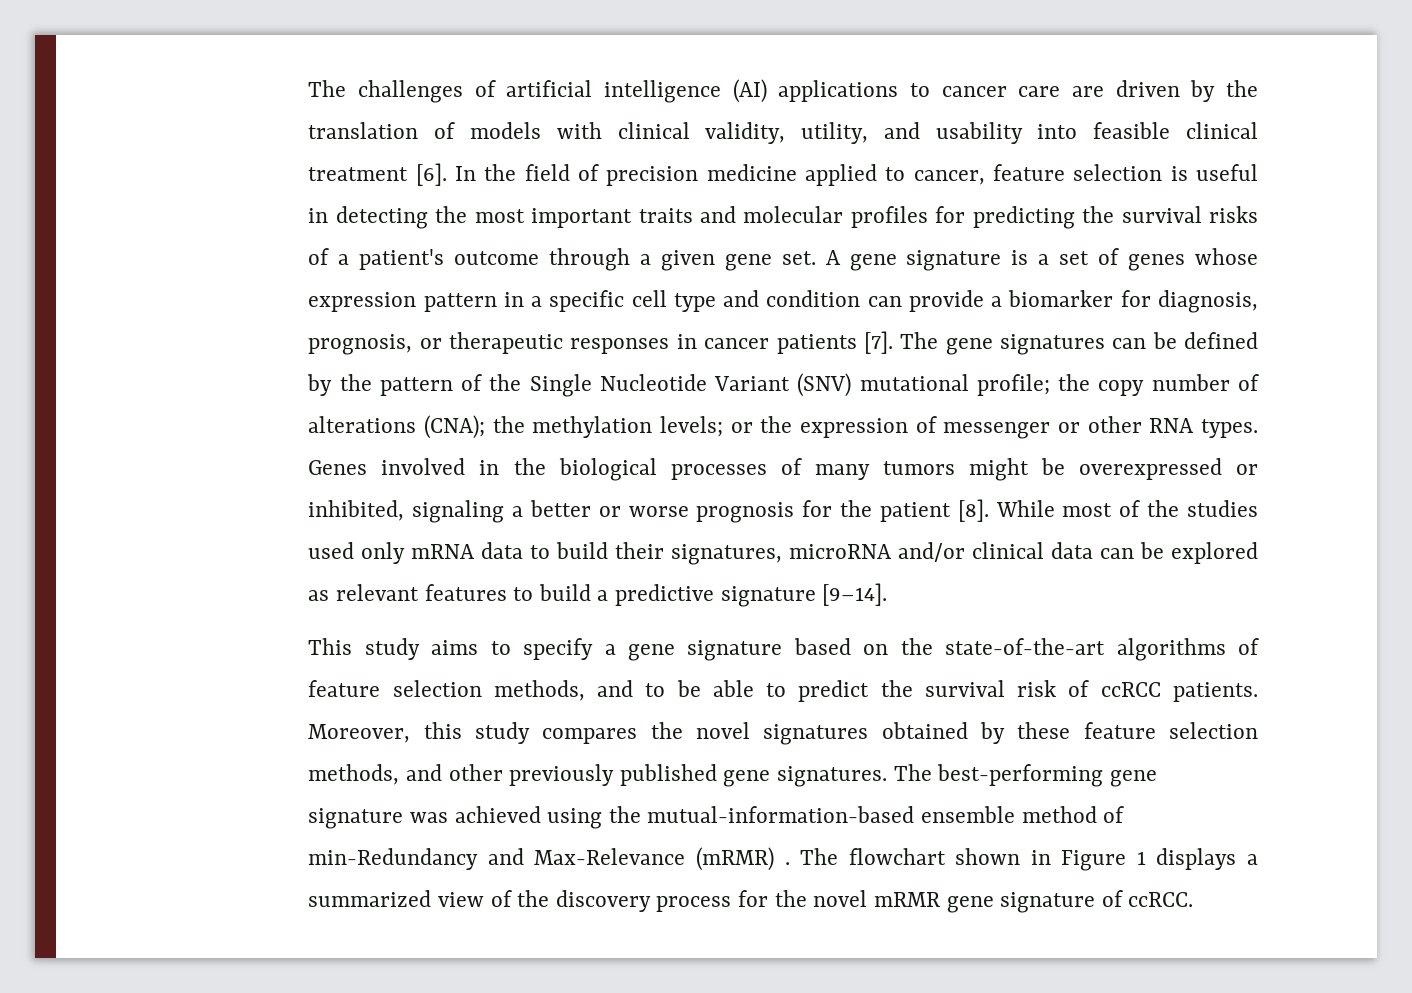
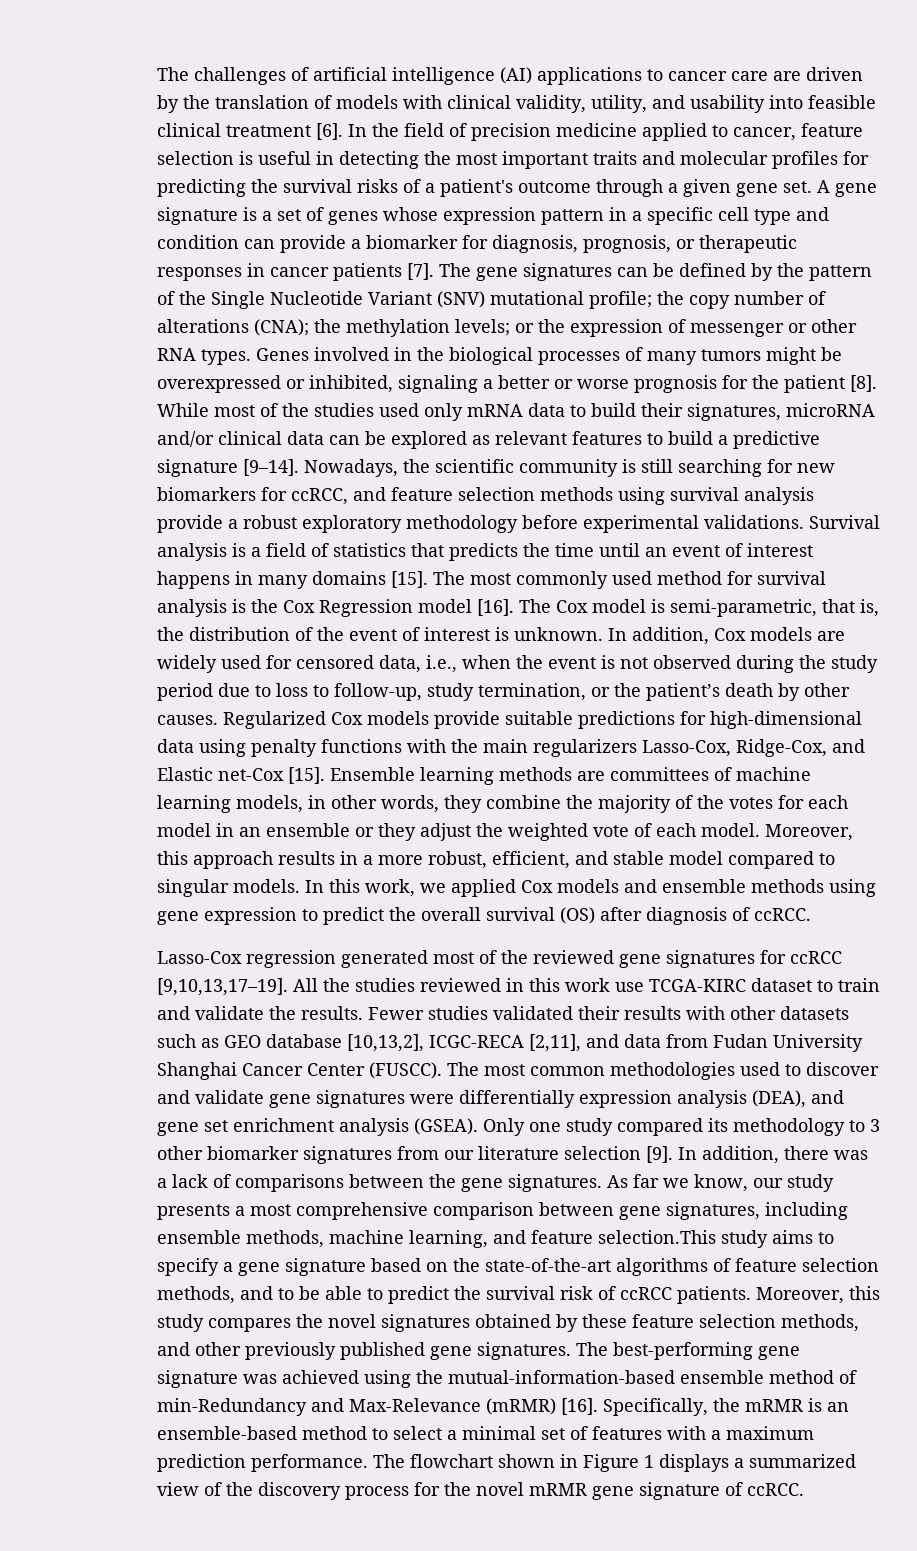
- While most of the studies used only mRNA data to build their signatures, microRNA and/or clinical data can be explored as relevant features to build a predictive signature [9–14].
- This study aims to specify a gene signature based on the state-of-the-art algorithms of feature selection methods, and to be able to predict the survival risk of ccRCC patients.
+ While most of the studies used only mRNA data to build their signatures, microRNA and/or clinical data can be explored as relevant features to build a predictive signature [9–14]. Nowadays, the scientific community is still searching for new biomarkers for ccRCC, and feature selection methods using survival analysis provide a robust exploratory methodology before experimental validations. Survival analysis is a field of statistics that predicts the time until an event of interest happens in many domains [15]. The most commonly used method for survival analysis is the Cox Regression model [16]. The Cox model is semi-parametric, that is, the distribution of the event of interest is unknown. In addition, Cox models are widely used for censored data, i.e., when the event is not observed during the study period due to loss to follow-up, study termination, or the patient’s death by other causes. Regularized Cox models provide suitable predictions for high-dimensional data using penalty functions with the main regularizers Lasso-Cox, Ridge-Cox, and Elastic net-Cox [15]. Ensemble learning methods are committees of machine learning models, in other words, they combine the majority of the votes for each model in an ensemble or they adjust the weighted vote of each model. Moreover, this approach results in a more robust, efficient, and stable model compared to singular models. In this work, we applied Cox models and ensemble methods using gene expression to predict the overall survival (OS) after diagnosis of ccRCC.
+ Lasso-Cox regression generated most of the reviewed gene signatures for ccRCC [9,10,13,17–19]. All the studies reviewed in this work use TCGA-KIRC dataset to train and validate the results. Fewer studies validated their results with other datasets such as GEO database [10,13,2], ICGC-RECA [2,11], and data from Fudan University Shanghai Cancer Center (FUSCC). The most common methodologies used to discover and validate gene signatures were differentially expression analysis (DEA), and gene set enrichment analysis (GSEA). Only one study compared its methodology to 3 other biomarker signatures from our literature selection [9]. In addition, there was a lack of comparisons between the gene signatures. As far we know, our study presents a most comprehensive comparison between gene signatures, including ensemble methods, machine learning, and feature selection.This study aims to specify a gene signature based on the state-of-the-art algorithms of feature selection methods, and to be able to predict the survival risk of ccRCC patients.
- The best-performing gene signature was achieved using the mutual-information-based ensemble method of min-Redundancy and Max-Relevance (mRMR) .
+ The best-performing gene signature was achieved using the mutual-information-based ensemble method of min-Redundancy and Max-Relevance (mRMR) [16]. Specifically, the mRMR is an ensemble-based method to select a minimal set of features with a maximum prediction performance.

